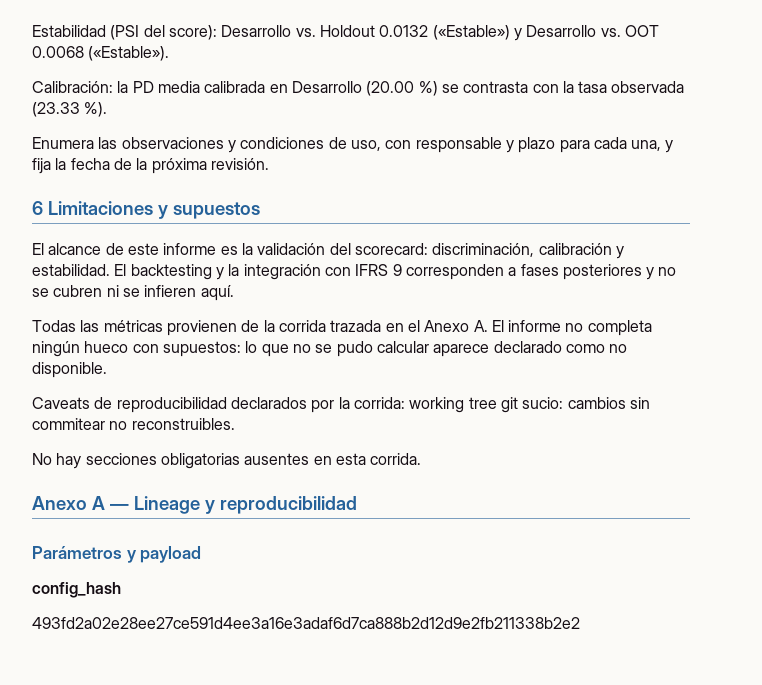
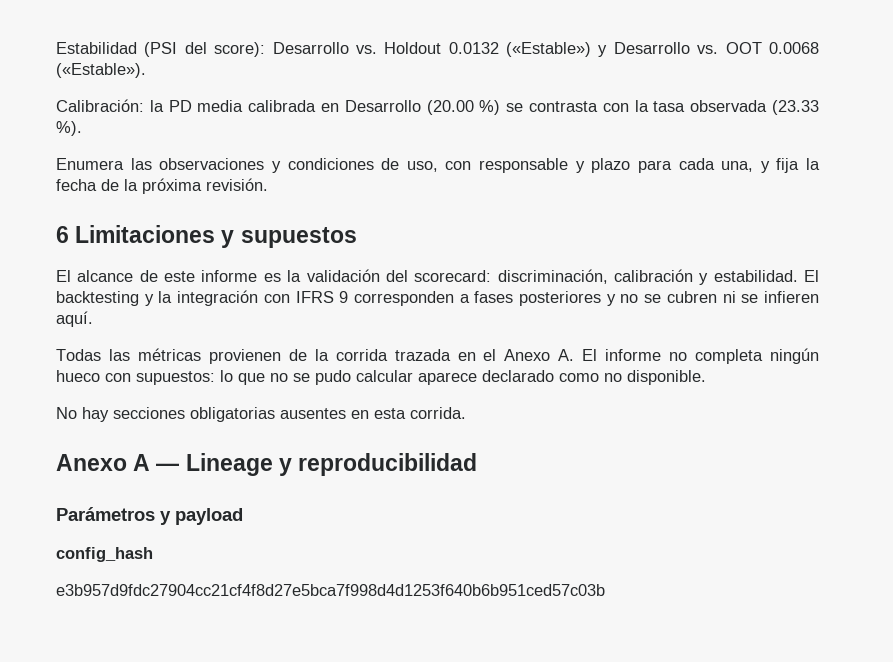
- Caveats de reproducibilidad declarados por la corrida: working tree git sucio: cambios sin commitear no reconstruibles.
- 493fd2a02e28ee27ce591d4ee3a16e3adaf6d7ca888b2d12d9e2fb211338b2e2
+ e3b957d9fdc27904cc21cf4f8d27e5bca7f998d4d1253f640b6b951ced57c03b

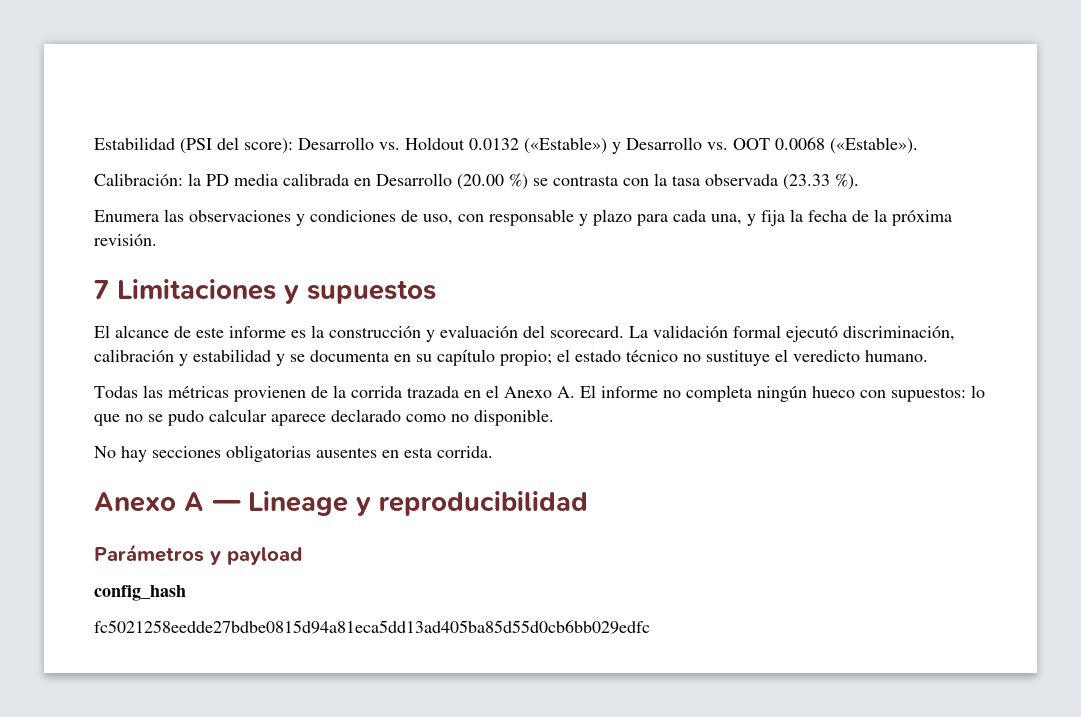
- 6 Limitaciones y supuestos
+ 7 Limitaciones y supuestos
- El alcance de este informe es la validación del scorecard: discriminación, calibración y estabilidad. El backtesting y la integración con IFRS 9 corresponden a fases posteriores y no se cubren ni se infieren aquí.
+ El alcance de este informe es la construcción y evaluación del scorecard. La validación formal ejecutó discriminación, calibración y estabilidad y se documenta en su capítulo propio; el estado técnico no sustituye el veredicto humano.
- e3b957d9fdc27904cc21cf4f8d27e5bca7f998d4d1253f640b6b951ced57c03b
+ fc5021258eedde27bdbe0815d94a81eca5dd13ad405ba85d55d0cb6bb029edfc

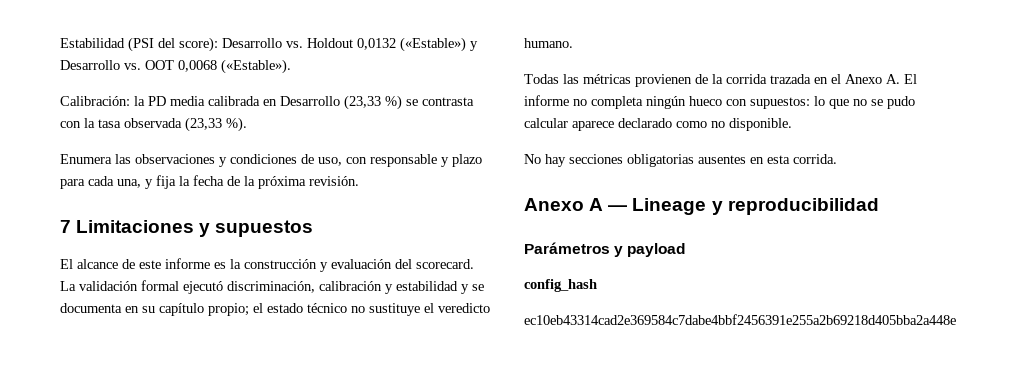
- Estabilidad (PSI del score): Desarrollo vs. Holdout 0.0132 («Estable») y Desarrollo vs. OOT 0.0068 («Estable»).
+ Estabilidad (PSI del score): Desarrollo vs. Holdout 0,0132 («Estable») y Desarrollo vs. OOT 0,0068 («Estable»).
- Calibración: la PD media calibrada en Desarrollo (20.00 %) se contrasta con la tasa observada (23.33 %).
+ Calibración: la PD media calibrada en Desarrollo (23,33 %) se contrasta con la tasa observada (23,33 %).
- fc5021258eedde27bdbe0815d94a81eca5dd13ad405ba85d55d0cb6bb029edfc
+ ec10eb43314cad2e369584c7dabe4bbf2456391e255a2b69218d405bba2a448e

